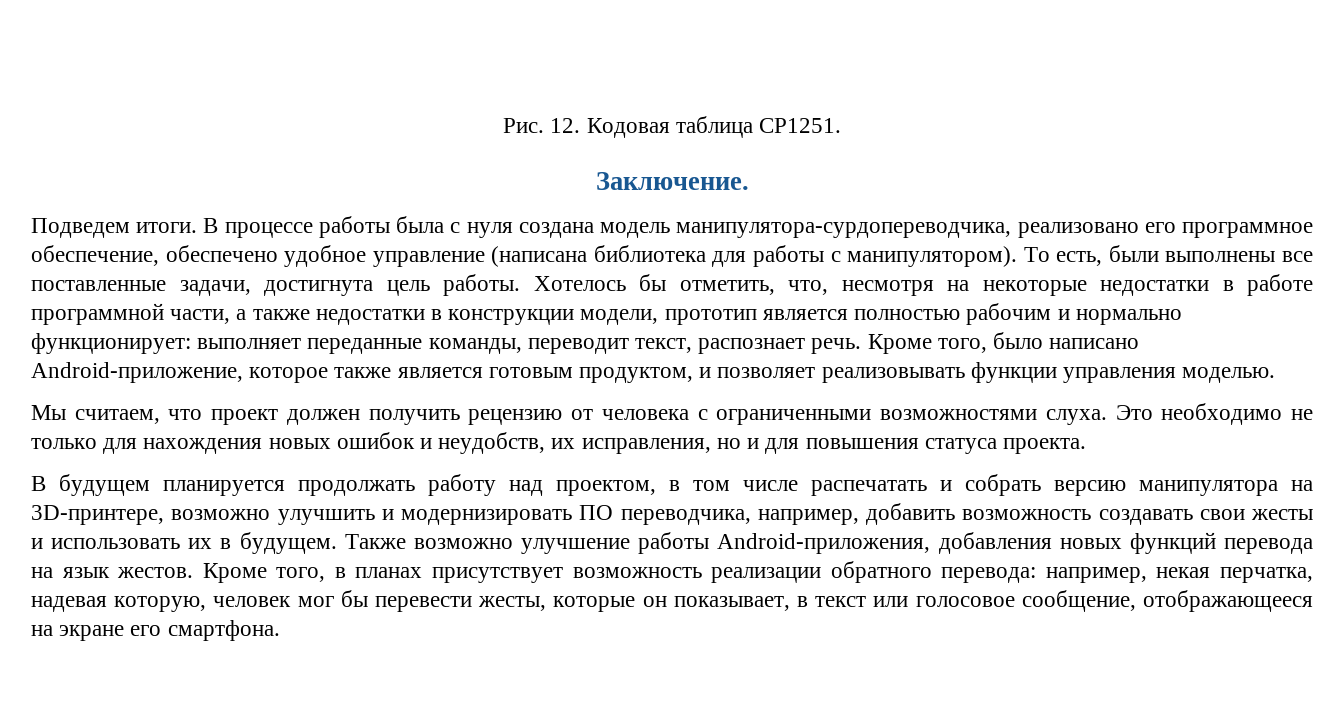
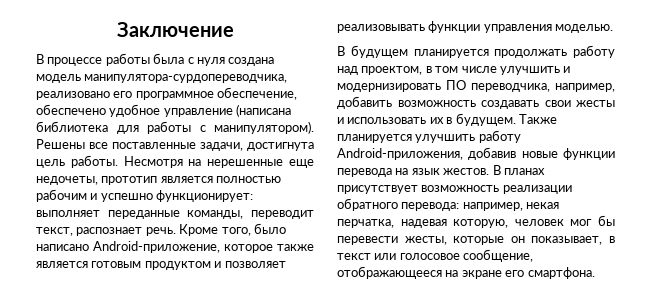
- Рис. 12. Кодовая таблица CP1251.
- Заключение.
- Подведем итоги. В процессе работы была с нуля создана модель манипулятора-сурдопереводчика, реализовано его программное обеспечение, обеспечено удобное управление (написана библиотека для работы с манипулятором).
+ Заключение
+ В процессе работы была с нуля создана модель манипулятора-сурдопереводчика, реализовано его программное обеспечение, обеспечено удобное управление (написана библиотека для работы с манипулятором).
- То есть, были выполнены все поставленные задачи, достигнута цель работы.
+ Решены все поставленные задачи, достигнута цель работы.
- Хотелось бы отметить, что, несмотря на некоторые недостатки в работе программной части, а также недостатки в конструкции модели, прототип является полностью рабочим и нормально функционирует: выполняет переданные команды, переводит текст, распознает речь.
+ Несмотря на нерешенные еще недочеты, прототип является полностью рабочим и успешно функционирует: выполняет переданные команды, переводит текст, распознает речь.
- Кроме того, было написано Android-приложение, которое также является готовым продуктом, и позволяет реализовывать функции управления моделью.
+ Кроме того, было написано Android-приложение, которое также является готовым продуктом и позволяет реализовывать функции управления моделью.
- Мы считаем, что проект должен получить рецензию от человека с ограниченными возможностями слуха. Это необходимо не только для нахождения новых ошибок и неудобств, их исправления, но и для повышения статуса проекта.
- В будущем планируется продолжать работу над проектом, в том числе распечатать и собрать версию манипулятора на 3D-принтере, возможно улучшить и модернизировать ПО переводчика, например, добавить возможность создавать свои жесты и использовать их в будущем.
+ В будущем планируется продолжать работу над проектом, в том числе улучшить и модернизировать ПО переводчика, например, добавить возможность создавать свои жесты и использовать их в будущем.
- Также возможно улучшение работы Android-приложения, добавления новых функций перевода на язык жестов.
+ Также планируется улучшить работу Android-приложения, добавив новые функции перевода на язык жестов.
- Кроме того, в планах присутствует возможность реализации обратного перевода: например, некая перчатка, надевая которую, человек мог бы перевести жесты, которые он показывает, в текст или голосовое сообщение, отображающееся на экране его смартфона.
+ В планах присутствует возможность реализации обратного перевода: например, некая перчатка, надевая которую, человек мог бы перевести жесты, которые он показывает, в текст или голосовое сообщение, отображающееся на экране его смартфона.

